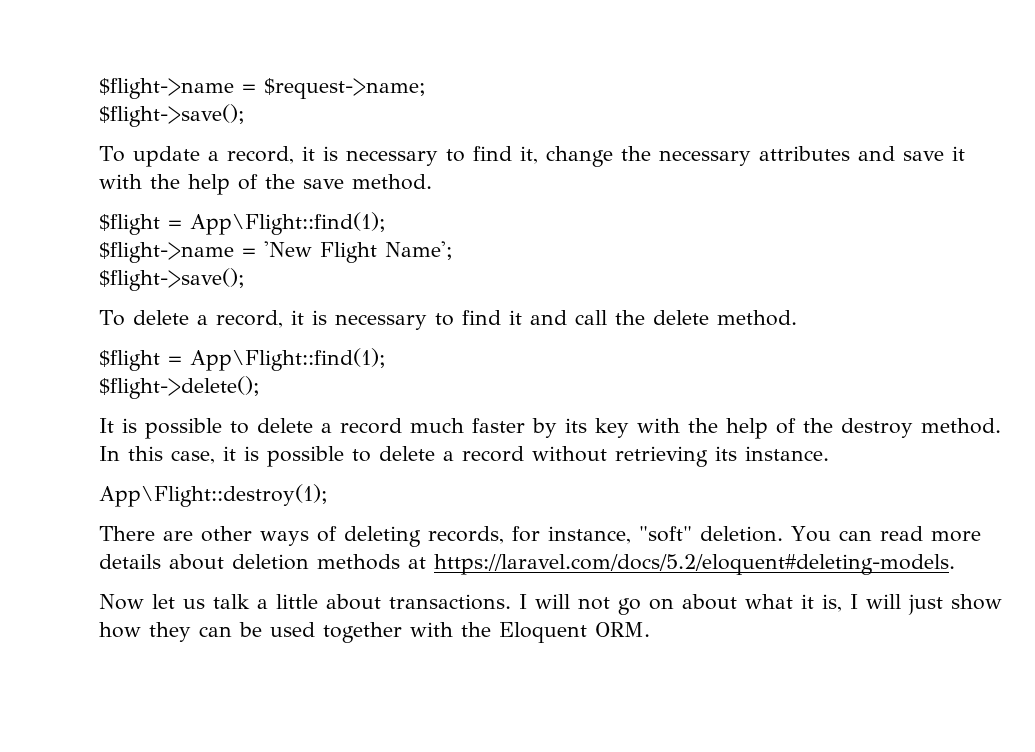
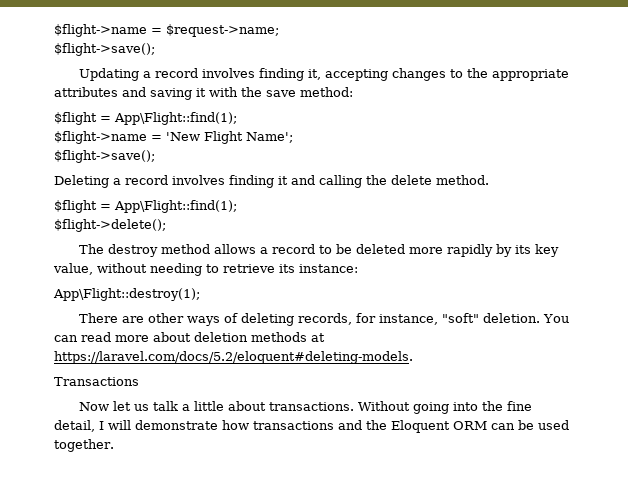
- To update a record, it is necessary to find it, change the necessary attributes and save it with the help of the save method.
+ Updating a record involves finding it, accepting changes to the appropriate attributes and saving it with the save method:
- To delete a record, it is necessary to find it and call the delete method.
+ Deleting a record involves finding it and calling the delete method.
- It is possible to delete a record much faster by its key with the help of the destroy method. In this case, it is possible to delete a record without retrieving its instance.
+ The destroy method allows a record to be deleted more rapidly by its key value, without needing to retrieve its instance:
- You can read more details about deletion methods at https://laravel.com/docs/5.2/eloquent#deleting-models.
+ You can read more about deletion methods at https://laravel.com/docs/5.2/eloquent#deleting-models.
+ Transactions
- I will not go on about what it is, I will just show how they can be used together with the Eloquent ORM.
+ Without going into the fine detail, I will demonstrate how transactions and the Eloquent ORM can be used together.

